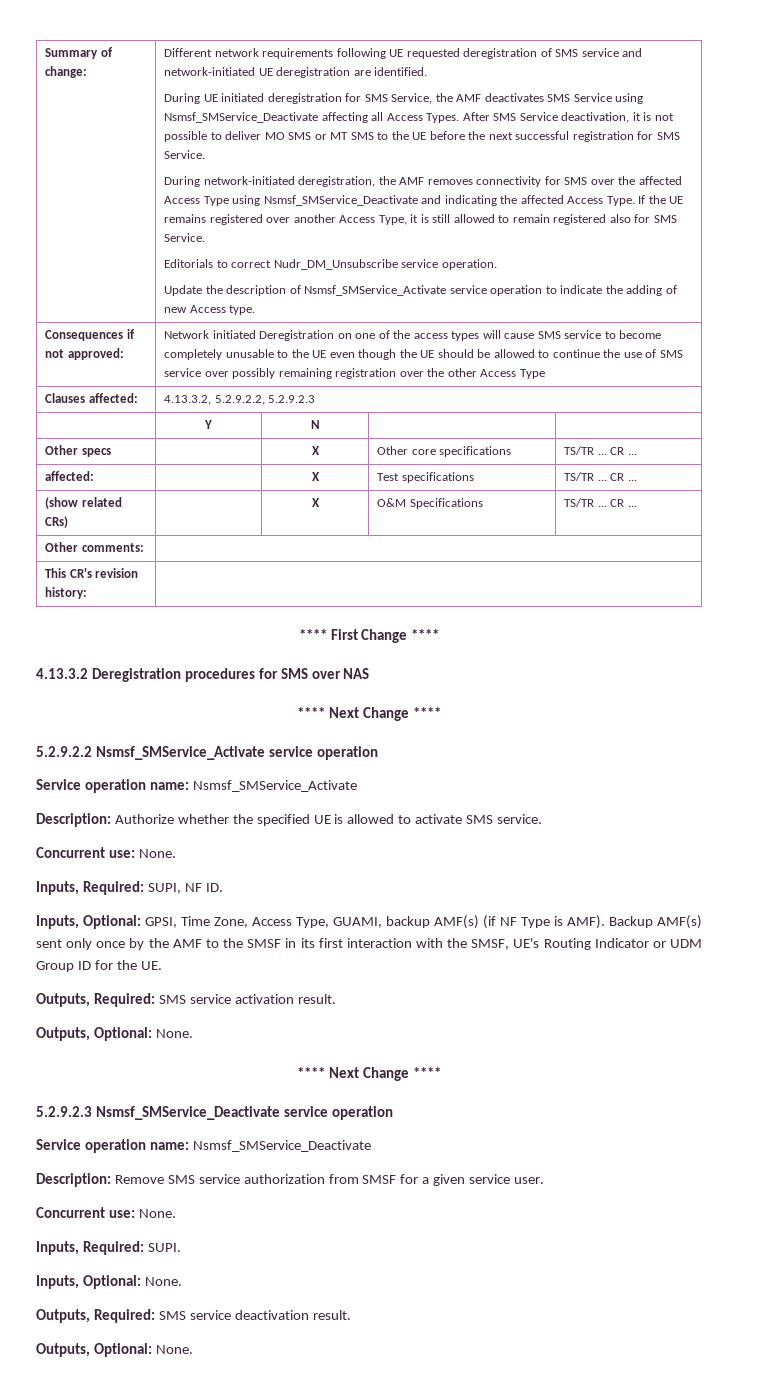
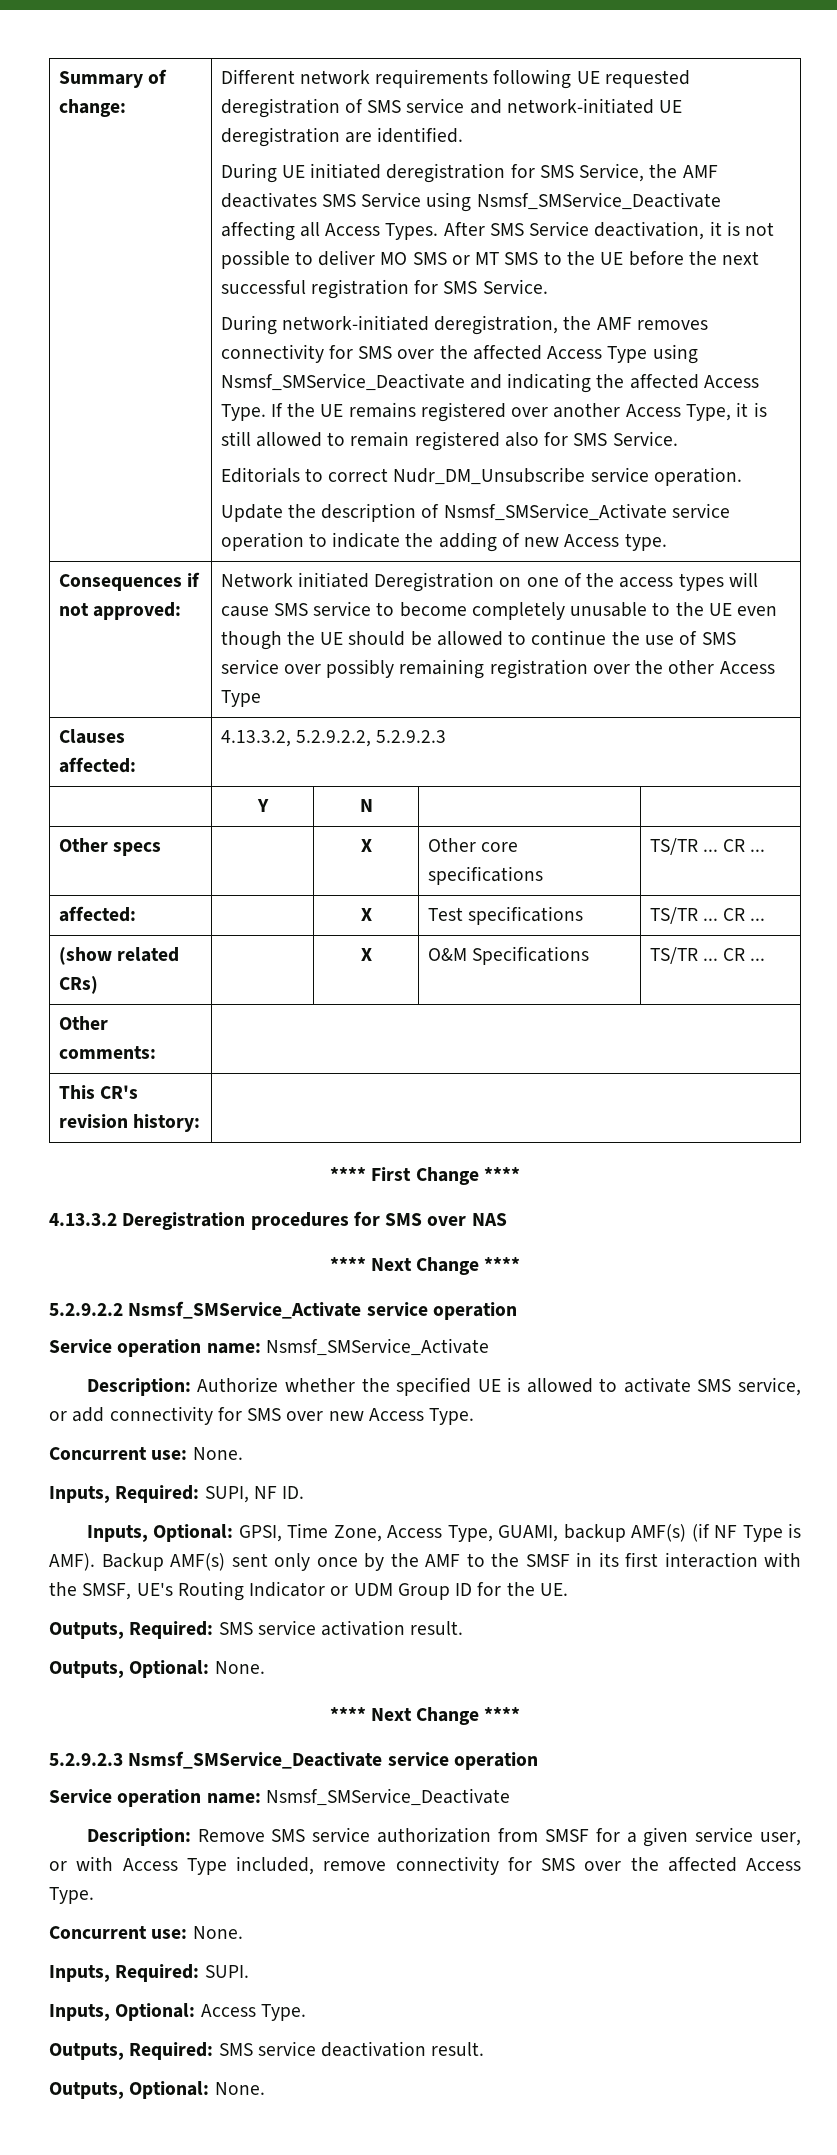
- Description: Authorize whether the specified UE is allowed to activate SMS service.
+ Description: Authorize whether the specified UE is allowed to activate SMS service, or add connectivity for SMS over new Access Type.
- Description: Remove SMS service authorization from SMSF for a given service user.
+ Description: Remove SMS service authorization from SMSF for a given service user, or with Access Type included, remove connectivity for SMS over the affected Access Type.
- Inputs, Optional: None.
+ Inputs, Optional: Access Type.

